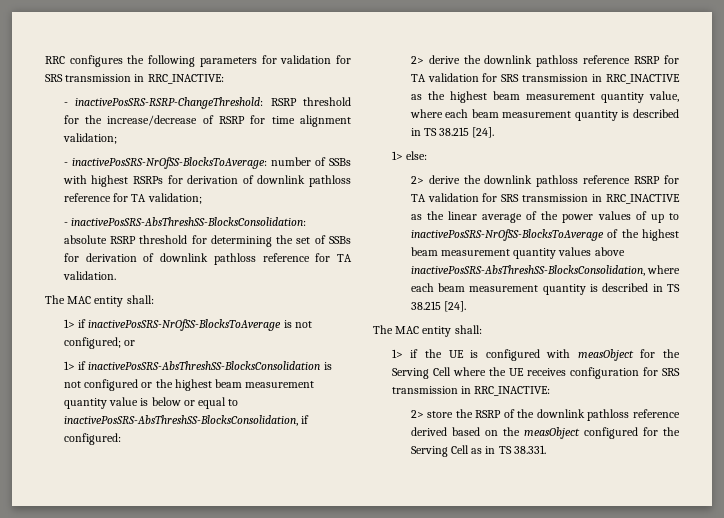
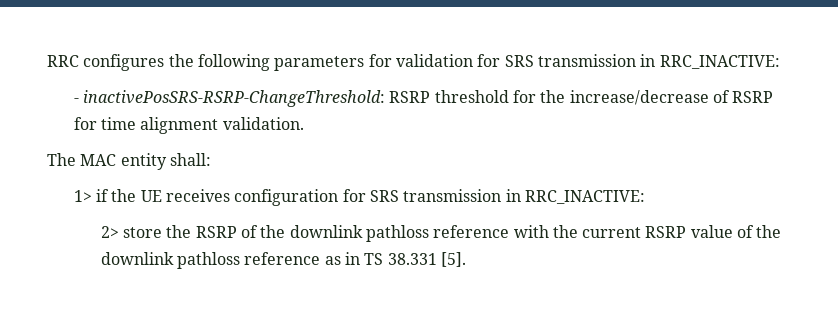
- - inactivePosSRS-RSRP-ChangeThreshold: RSRP threshold for the increase/decrease of RSRP for time alignment validation;
- - inactivePosSRS-NrOfSS-BlocksToAverage: number of SSBs with highest RSRPs for derivation of downlink pathloss reference for TA validation;
- - inactivePosSRS-AbsThreshSS-BlocksConsolidation: absolute RSRP threshold for determining the set of SSBs for derivation of downlink pathloss reference for TA validation.
+ - inactivePosSRS-RSRP-ChangeThreshold: RSRP threshold for the increase/decrease of RSRP for time alignment validation.
- 1> if inactivePosSRS-NrOfSS-BlocksToAverage is not configured; or
- 1> if inactivePosSRS-AbsThreshSS-BlocksConsolidation is not configured or the highest beam measurement quantity value is below or equal to inactivePosSRS-AbsThreshSS-BlocksConsolidation, if configured:
- 2> derive the downlink pathloss reference RSRP for TA validation for SRS transmission in RRC_INACTIVE as the highest beam measurement quantity value, where each beam measurement quantity is described in TS 38.215 [24].
- 1> else:
- 2> derive the downlink pathloss reference RSRP for TA validation for SRS transmission in RRC_INACTIVE as the linear average of the power values of up to inactivePosSRS-NrOfSS-BlocksToAverage of the highest beam measurement quantity values above inactivePosSRS-AbsThreshSS-BlocksConsolidation, where each beam measurement quantity is described in TS 38.215 [24].
- The MAC entity shall:
- 1> if the UE is configured with measObject for the Serving Cell where the UE receives configuration for SRS transmission in RRC_INACTIVE:
+ 1> if the UE receives configuration for SRS transmission in RRC_INACTIVE:
- 2> store the RSRP of the downlink pathloss reference derived based on the measObject configured for the Serving Cell as in TS 38.331.
+ 2> store the RSRP of the downlink pathloss reference with the current RSRP value of the downlink pathloss reference as in TS 38.331 [5].

